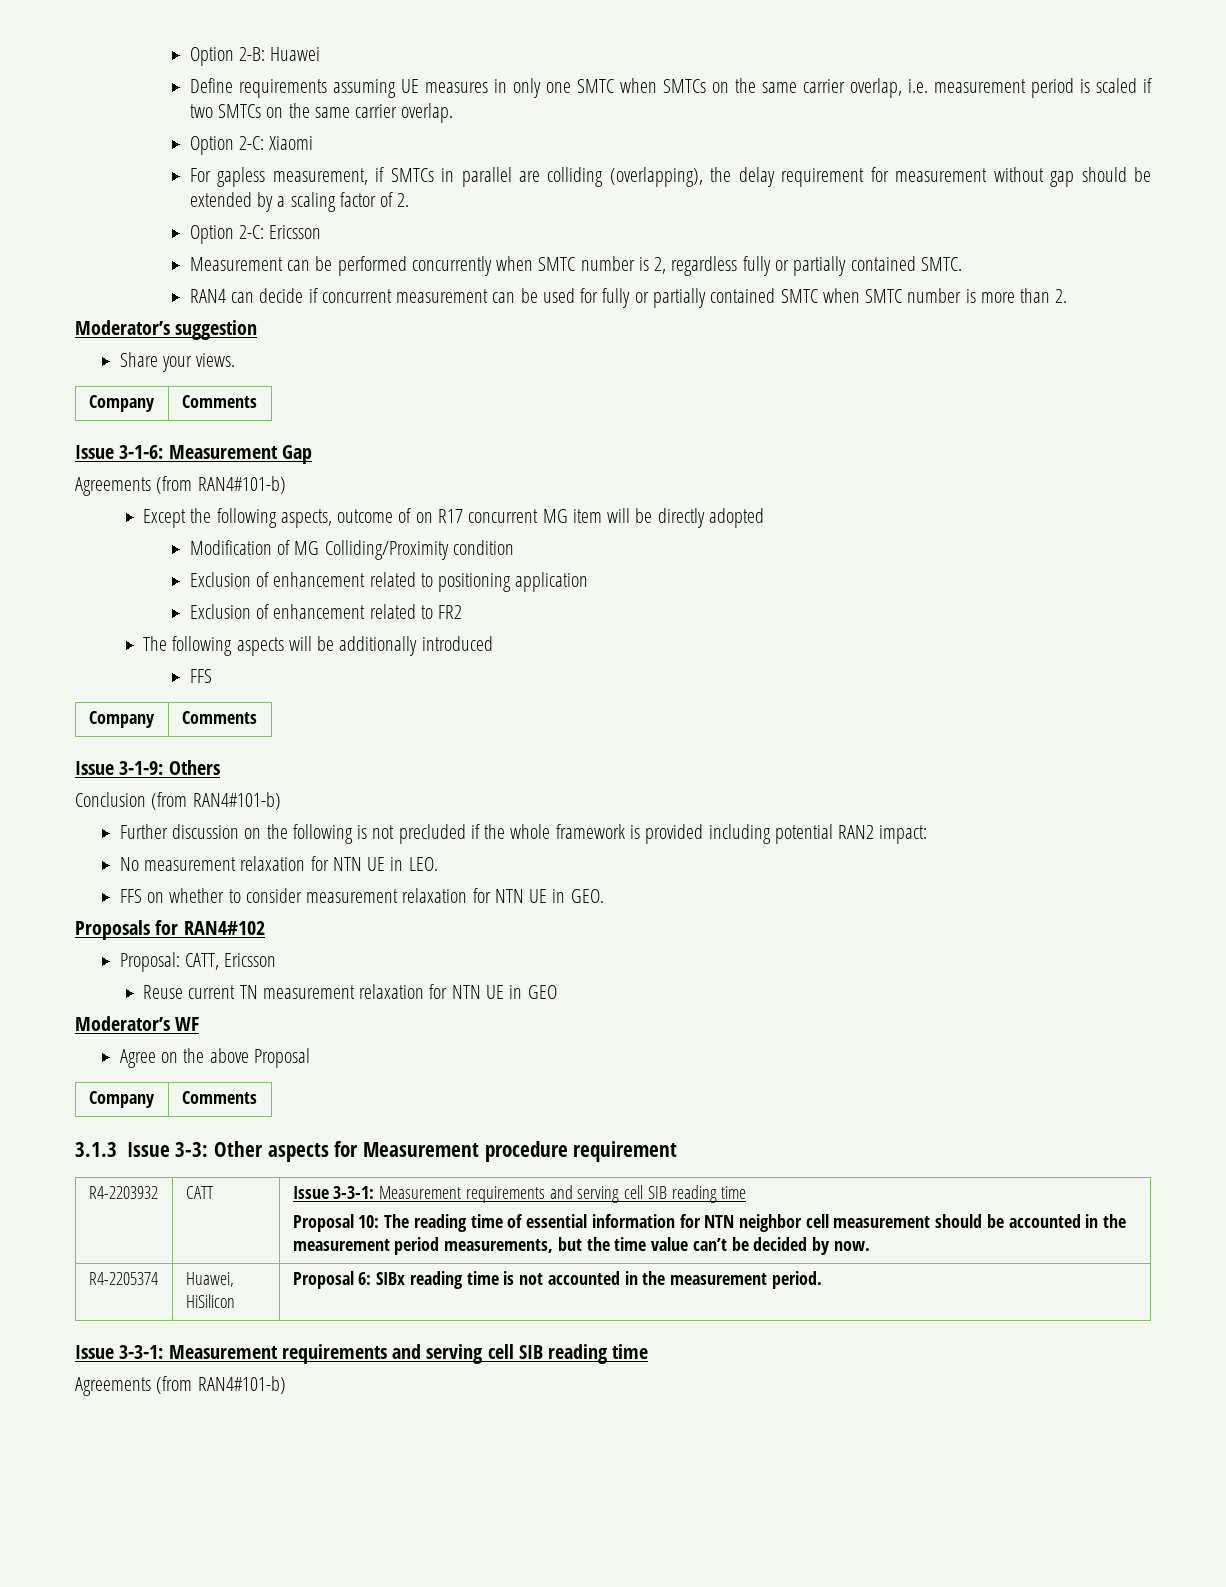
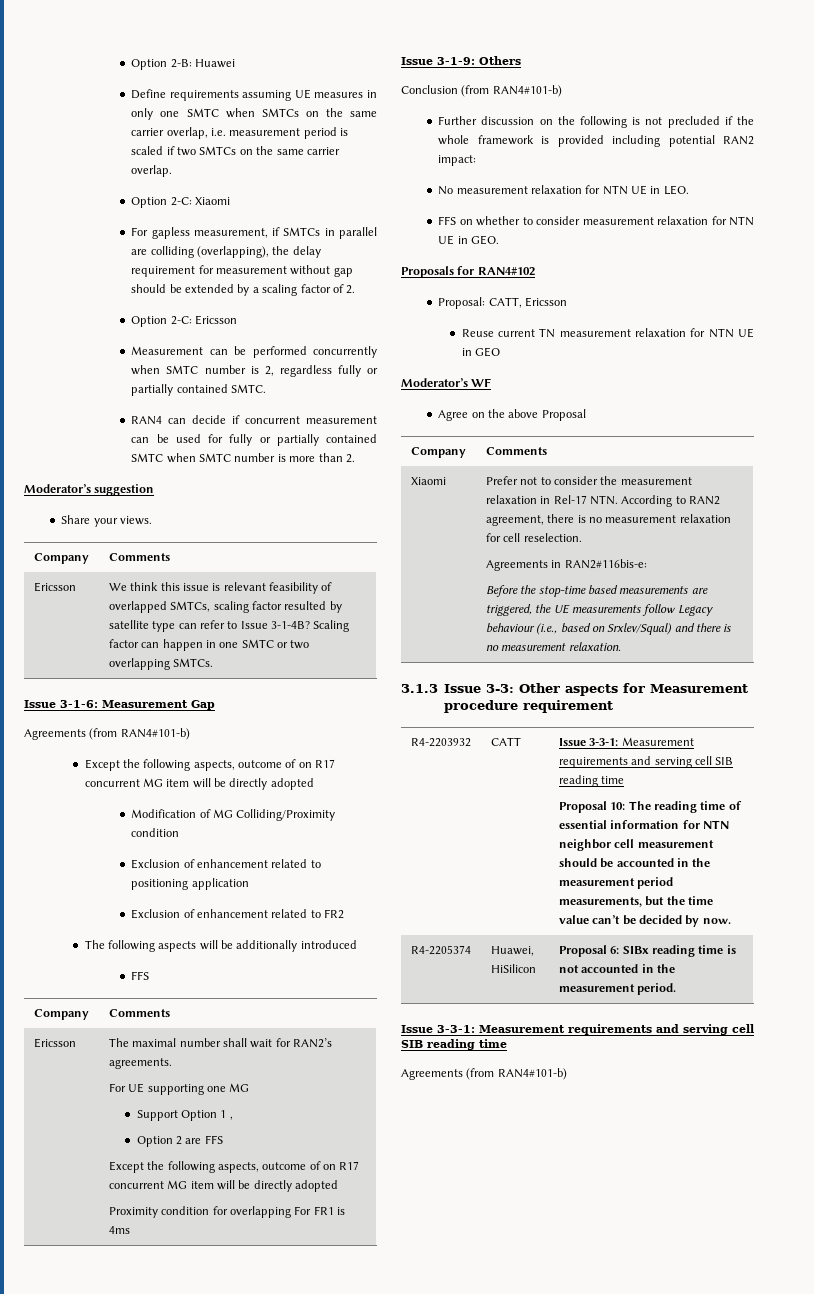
+ Ericsson | We think this issue is relevant feasibility of overlapped SMTCs, scaling factor resulted by satellite type can refer to Issue 3-1-4B? Scaling factor can happen in one SMTC or two overlapping SMTCs.
+ Ericsson | The maximal number shall wait for RAN2’s agreements.
+ For UE supporting one MG
+ Support Option 1 ,
+ Option 2 are FFS
+ Except the following aspects, outcome of on R17 concurrent MG item will be directly adopted
+ Proximity condition for overlapping For FR1 is 4ms
+ Xiaomi | Prefer not to consider the measurement relaxation in Rel-17 NTN. According to RAN2 agreement, there is no measurement relaxation for cell reselection.
+ Agreements in RAN2#116bis-e:
+ Before the stop-time based measurements are triggered, the UE measurements follow Legacy behaviour (i.e., based on Srxlev/Squal) and there is no measurement relaxation.

